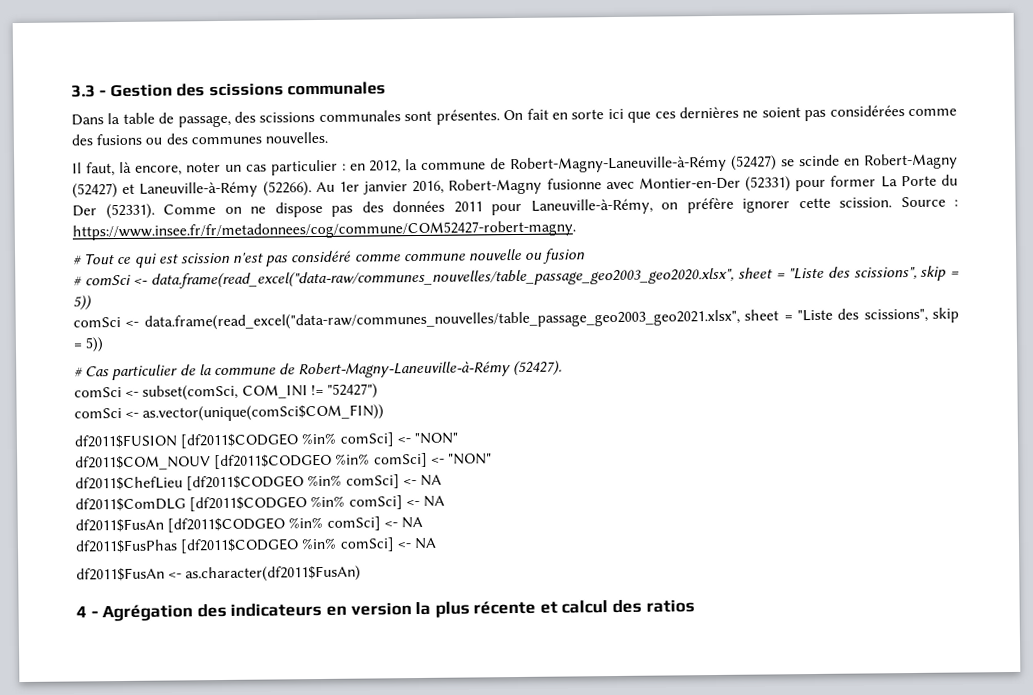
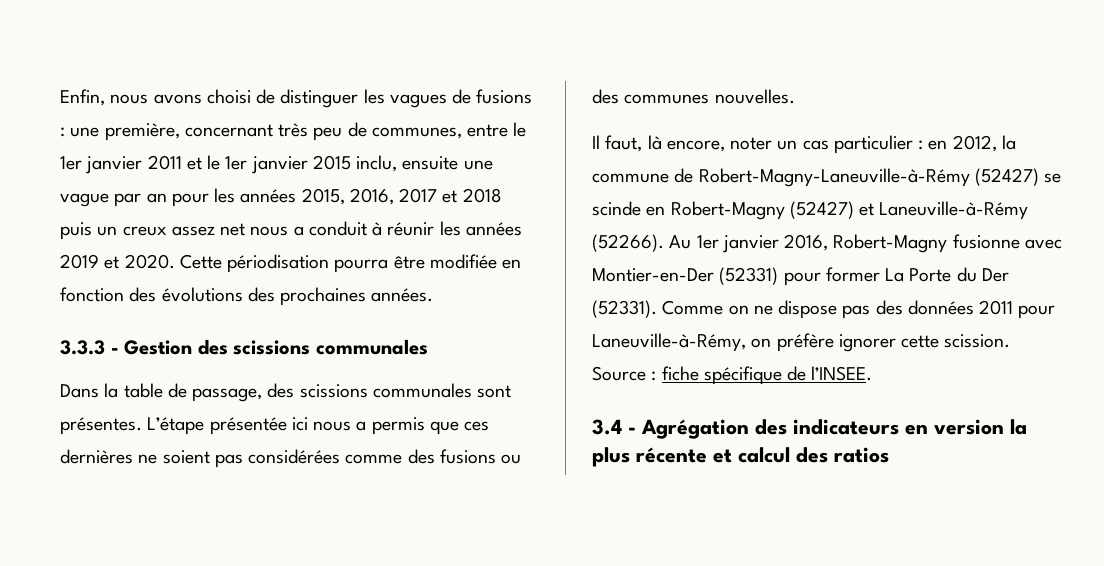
- 3.3 - Gestion des scissions communales
+ Enfin, nous avons choisi de distinguer les vagues de fusions : une première, concernant très peu de communes, entre le 1er janvier 2011 et le 1er janvier 2015 inclu, ensuite une vague par an pour les années 2015, 2016, 2017 et 2018 puis un creux assez net nous a conduit à réunir les années 2019 et 2020. Cette périodisation pourra être modifiée en fonction des évolutions des prochaines années.
+ 3.3.3 - Gestion des scissions communales
- On fait en sorte ici que ces dernières ne soient pas considérées comme des fusions ou des communes nouvelles.
+ L’étape présentée ici nous a permis que ces dernières ne soient pas considérées comme des fusions ou des communes nouvelles.
- Source : https://www.insee.fr/fr/metadonnees/cog/commune/COM52427-robert-magny.
- # Tout ce qui est scission n'est pas considéré comme commune nouvelle ou fusion
- # comSci <- data.frame(read_excel("data-raw/communes_nouvelles/table_passage_geo2003_geo2020.xlsx", sheet = "Liste des scissions", skip = 5))
- comSci <- data.frame(read_excel("data-raw/communes_nouvelles/table_passage_geo2003_geo2021.xlsx", sheet = "Liste des scissions", skip = 5))
- # Cas particulier de la commune de Robert-Magny-Laneuville-à-Rémy (52427).
- comSci <- subset(comSci, COM_INI != "52427")
- comSci <- as.vector(unique(comSci$COM_FIN))
- df2011$FUSION [df2011$CODGEO %in% comSci] <- "NON"
- df2011$COM_NOUV [df2011$CODGEO %in% comSci] <- "NON"
- df2011$ChefLieu [df2011$CODGEO %in% comSci] <- NA
- df2011$ComDLG [df2011$CODGEO %in% comSci] <- NA
- df2011$FusAn [df2011$CODGEO %in% comSci] <- NA
- df2011$FusPhas [df2011$CODGEO %in% comSci] <- NA
- df2011$FusAn <- as.character(df2011$FusAn)
- 4 - Agrégation des indicateurs en version la plus récente et calcul des ratios
+ Source : fiche spécifique de l’INSEE.
+ 3.4 - Agrégation des indicateurs en version la plus récente et calcul des ratios

